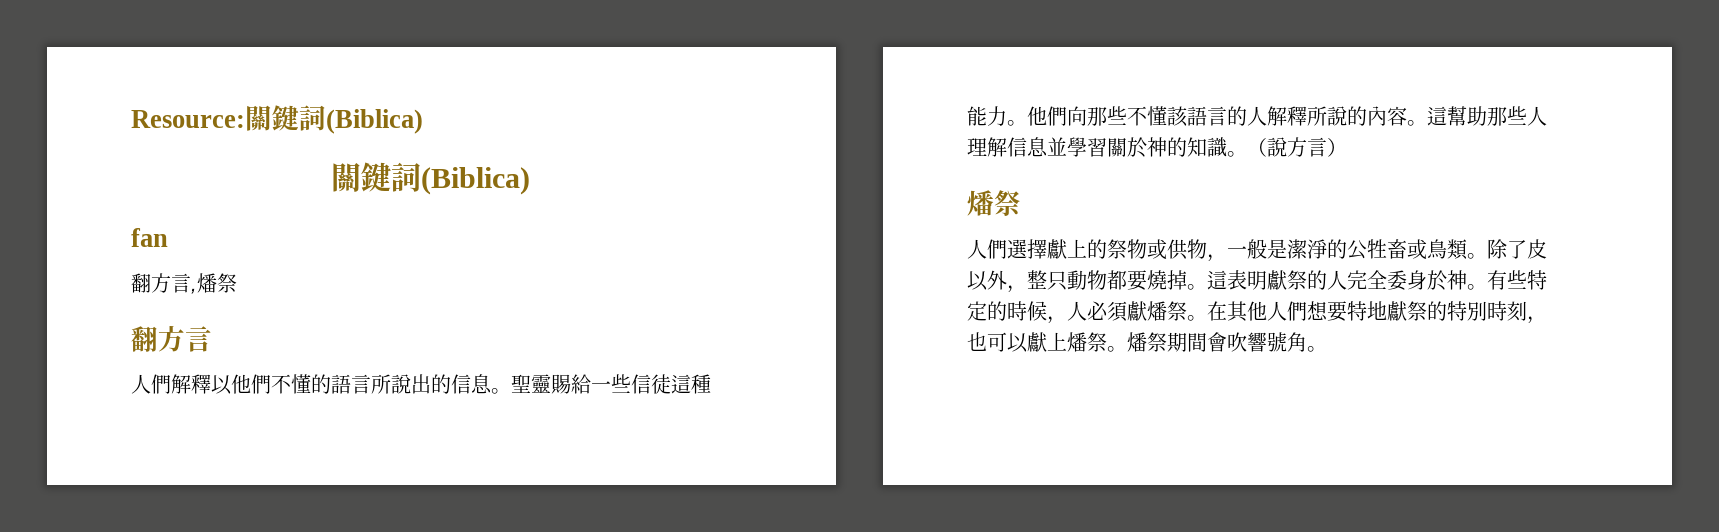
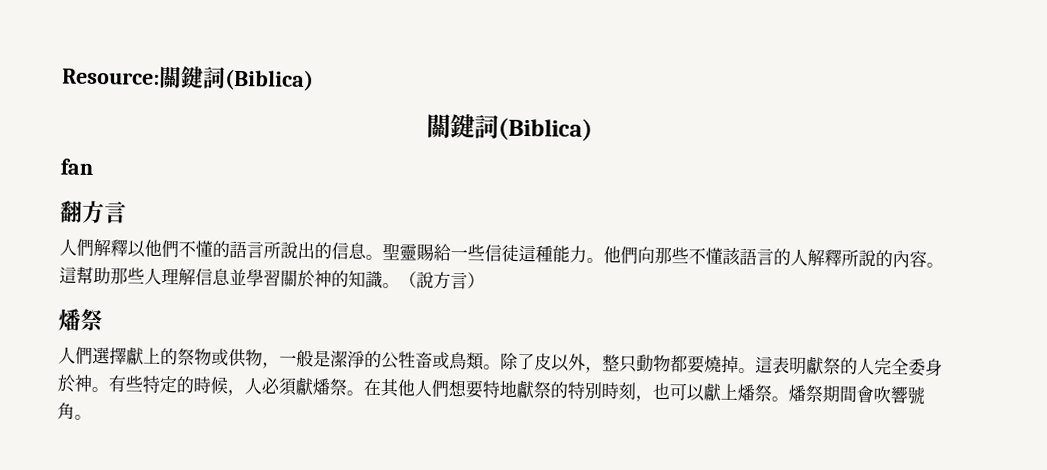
- 翻方言,燔祭

